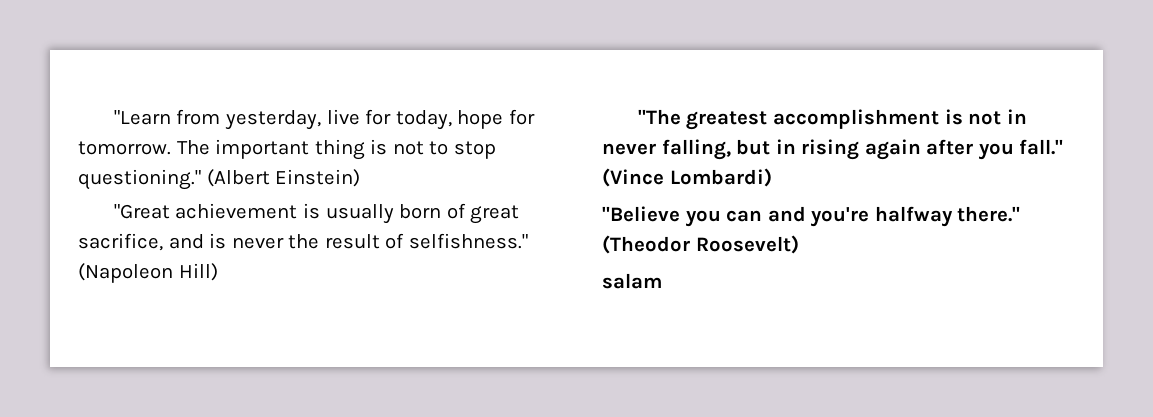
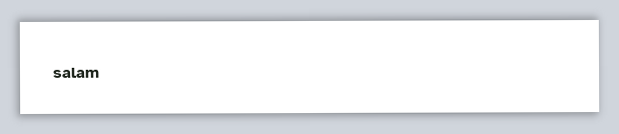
- "Learn from yesterday, live for today, hope for tomorrow. The important thing is not to stop questioning." (Albert Einstein)
- "Great achievement is usually born of great sacrifice, and is never the result of selfishness." (Napoleon Hill)
- "The greatest accomplishment is not in never falling, but in rising again after you fall." (Vince Lombardi)
- "Believe you can and you're halfway there." (Theodor Roosevelt)

